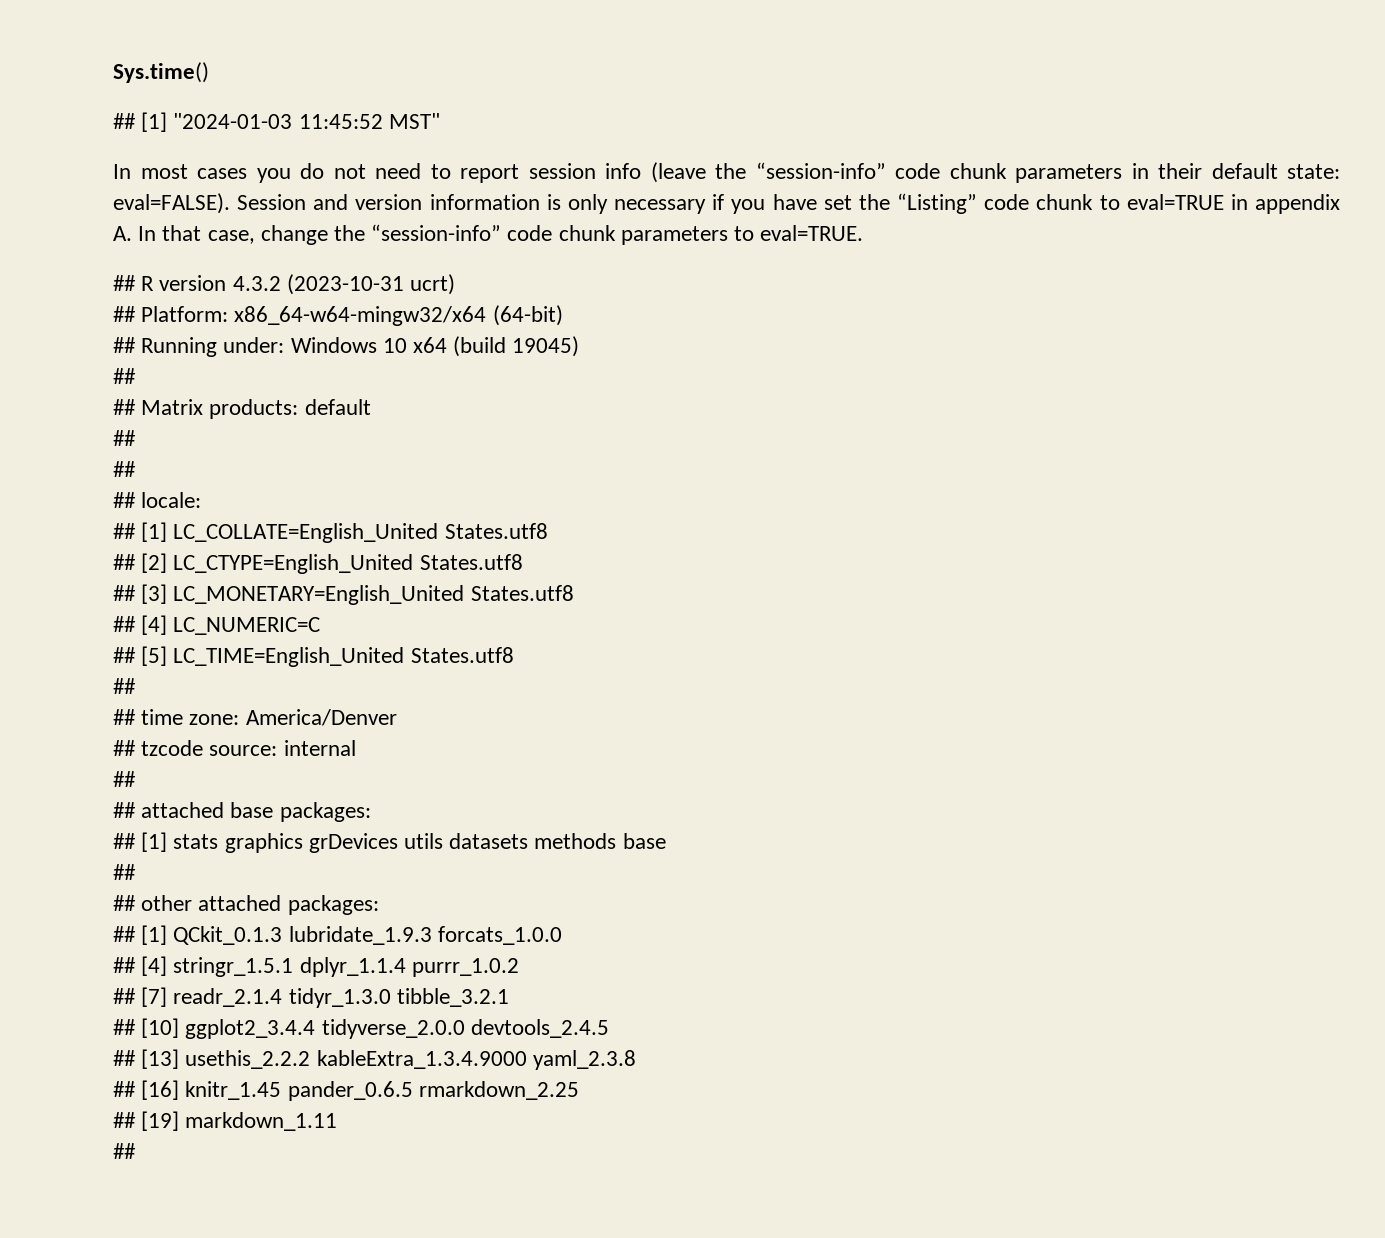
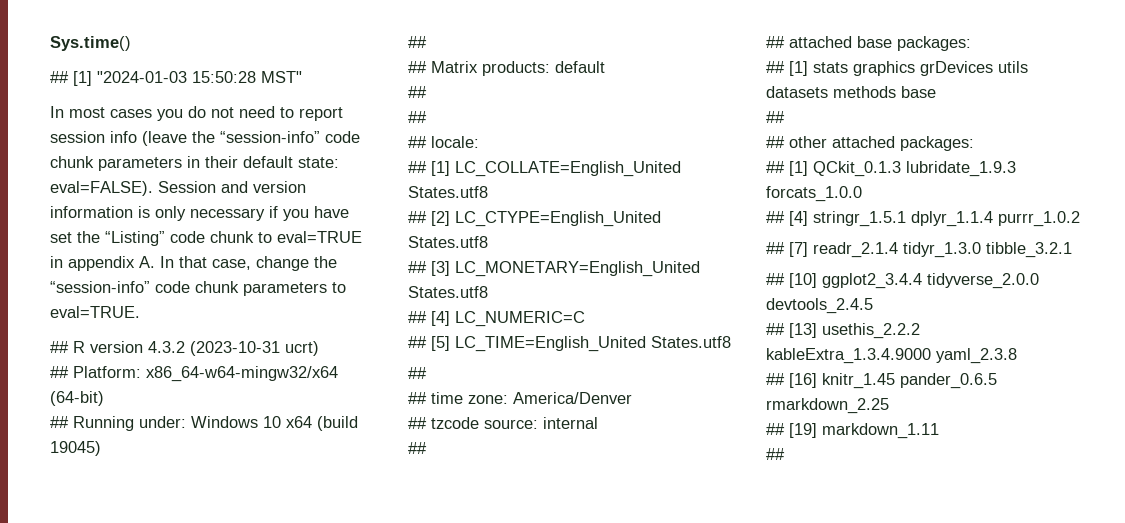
- ## [1] "2024-01-03 11:45:52 MST"
+ ## [1] "2024-01-03 15:50:28 MST"

